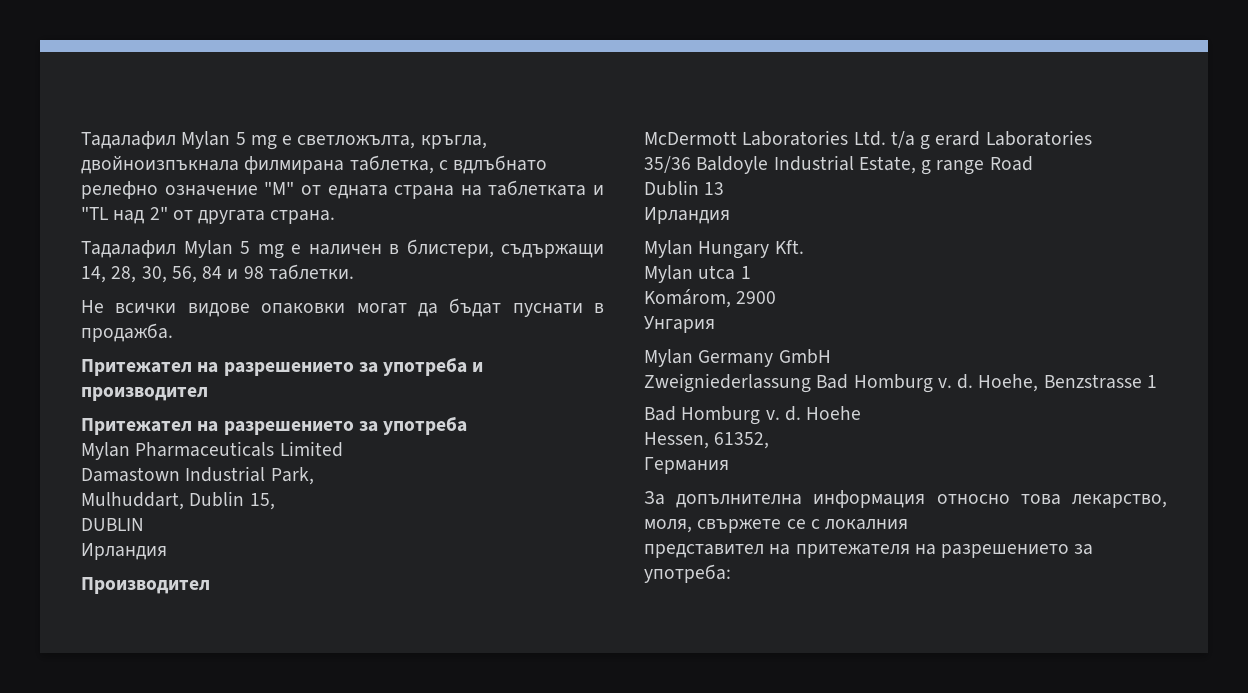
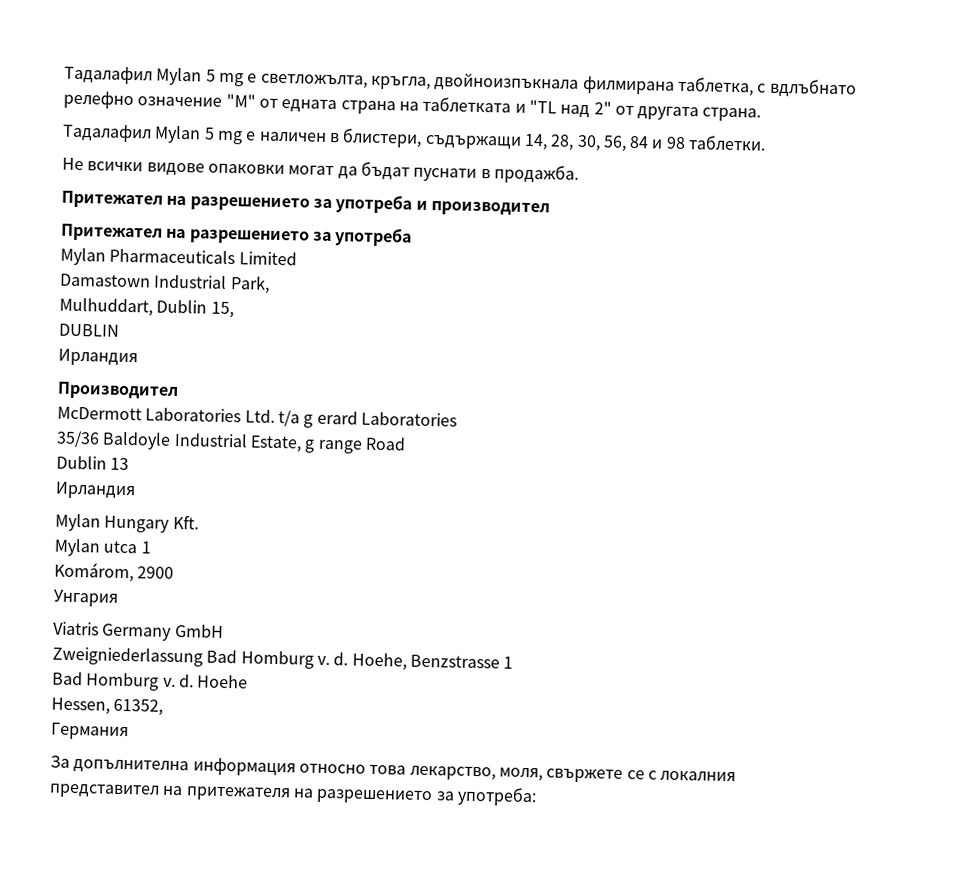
- Mylan Germany GmbH
+ Viatris Germany GmbH

